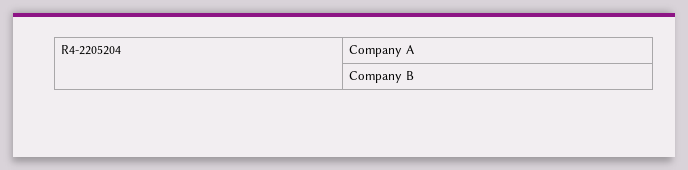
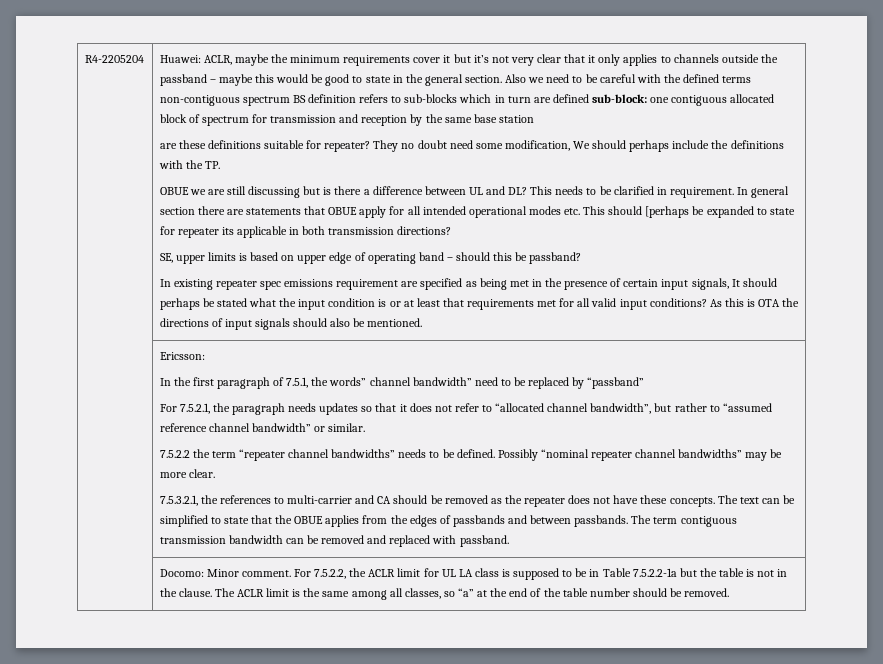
- Company A
- | Company B
+ Huawei: ACLR, maybe the minimum requirements cover it but it’s not very clear that it only applies to channels outside the passband – maybe this would be good to state in the general section. Also we need to be careful with the defined terms non-contiguous spectrum BS definition refers to sub-blocks which in turn are defined sub-block: one contiguous allocated block of spectrum for transmission and reception by the same base station
+ are these definitions suitable for repeater? They no doubt need some modification, We should perhaps include the definitions with the TP.
+ OBUE we are still discussing but is there a difference between UL and DL? This needs to be clarified in requirement. In general section there are statements that OBUE apply for all intended operational modes etc. This should [perhaps be expanded to state for repeater its applicable in both transmission directions?
+ SE, upper limits is based on upper edge of operating band – should this be passband?
+ In existing repeater spec emissions requirement are specified as being met in the presence of certain input signals, It should perhaps be stated what the input condition is or at least that requirements met for all valid input conditions? As this is OTA the directions of input signals should also be mentioned.
+ | Ericsson:
+ In the first paragraph of 7.5.1, the words” channel bandwidth” need to be replaced by “passband”
+ For 7.5.2.1, the paragraph needs updates so that it does not refer to “allocated channel bandwidth”, but rather to “assumed reference channel bandwidth” or similar.
+ 7.5.2.2 the term “repeater channel bandwidths” needs to be defined. Possibly “nominal repeater channel bandwidths” may be more clear.
+ 7.5.3.2.1, the references to multi-carrier and CA should be removed as the repeater does not have these concepts. The text can be simplified to state that the OBUE applies from the edges of passbands and between passbands. The term contiguous transmission bandwidth can be removed and replaced with passband.
+ | Docomo: Minor comment. For 7.5.2.2, the ACLR limit for UL LA class is supposed to be in Table 7.5.2.2-1a but the table is not in the clause. The ACLR limit is the same among all classes, so “a” at the end of the table number should be removed.

